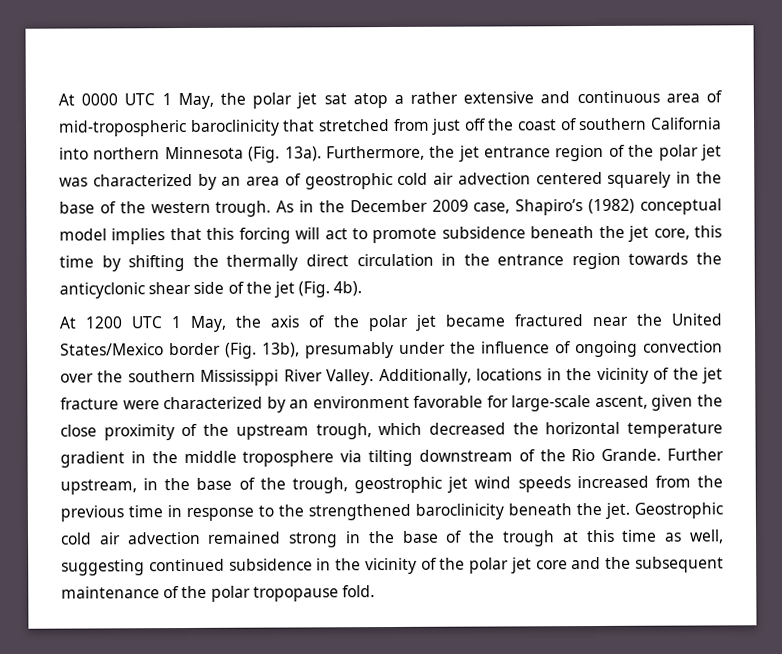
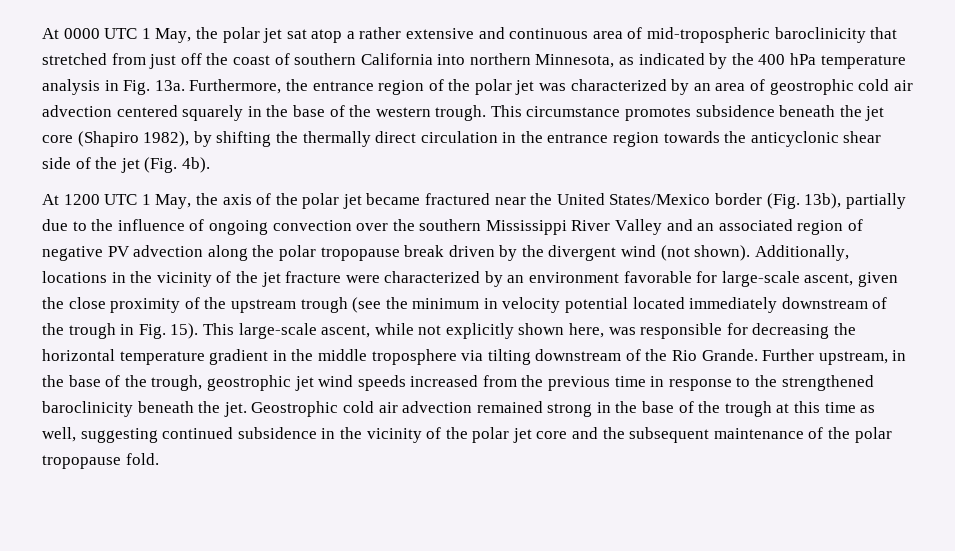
- At 0000 UTC 1 May, the polar jet sat atop a rather extensive and continuous area of mid-tropospheric baroclinicity that stretched from just off the coast of southern California into northern Minnesota (Fig. 13a).
+ At 0000 UTC 1 May, the polar jet sat atop a rather extensive and continuous area of mid-tropospheric baroclinicity that stretched from just off the coast of southern California into northern Minnesota, as indicated by the 400 hPa temperature analysis in Fig. 13a.
- Furthermore, the jet entrance region of the polar jet was characterized by an area of geostrophic cold air advection centered squarely in the base of the western trough.
+ Furthermore, the entrance region of the polar jet was characterized by an area of geostrophic cold air advection centered squarely in the base of the western trough.
- As in the December 2009 case, Shapiro’s (1982) conceptual model implies that this forcing will act to promote subsidence beneath the jet core, this time by shifting the thermally direct circulation in the entrance region towards the anticyclonic shear side of the jet (Fig. 4b).
+ This circumstance promotes subsidence beneath the jet core (Shapiro 1982), by shifting the thermally direct circulation in the entrance region towards the anticyclonic shear side of the jet (Fig. 4b).
- At 1200 UTC 1 May, the axis of the polar jet became fractured near the United States/Mexico border (Fig. 13b), presumably under the influence of ongoing convection over the southern Mississippi River Valley.
+ At 1200 UTC 1 May, the axis of the polar jet became fractured near the United States/Mexico border (Fig. 13b), partially due to the influence of ongoing convection over the southern Mississippi River Valley and an associated region of negative PV advection along the polar tropopause break driven by the divergent wind (not shown).
- Additionally, locations in the vicinity of the jet fracture were characterized by an environment favorable for large-scale ascent, given the close proximity of the upstream trough, which decreased the horizontal temperature gradient in the middle troposphere via tilting downstream of the Rio Grande.
+ Additionally, locations in the vicinity of the jet fracture were characterized by an environment favorable for large-scale ascent, given the close proximity of the upstream trough (see the minimum in velocity potential located immediately downstream of the trough in Fig. 15). This large-scale ascent, while not explicitly shown here, was responsible for decreasing the horizontal temperature gradient in the middle troposphere via tilting downstream of the Rio Grande.

